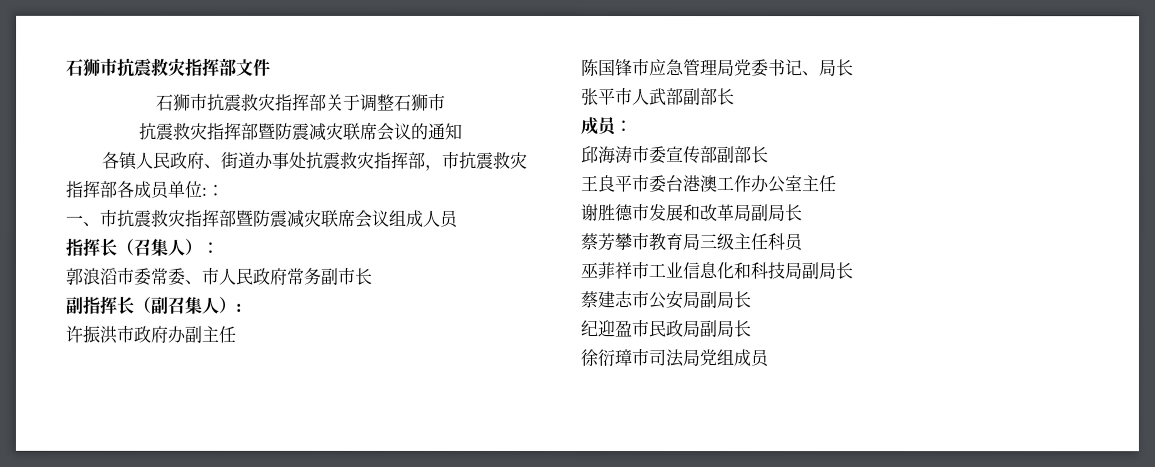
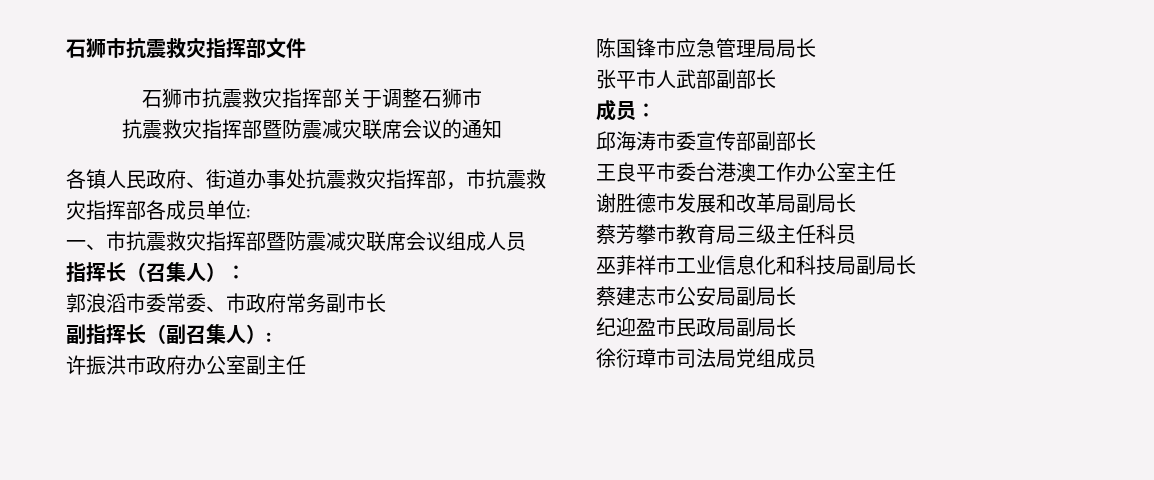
- 各镇人民政府、街道办事处抗震救灾指挥部，市抗震救灾指挥部各成员单位:：
+ 各镇人民政府、街道办事处抗震救灾指挥部，市抗震救灾指挥部各成员单位:
- 郭浪滔市委常委、市人民政府常务副市长
+ 郭浪滔市委常委、市政府常务副市长
- 许振洪市政府办副主任
+ 许振洪市政府办公室副主任
- 陈国锋市应急管理局党委书记、局长
+ 陈国锋市应急管理局局长

